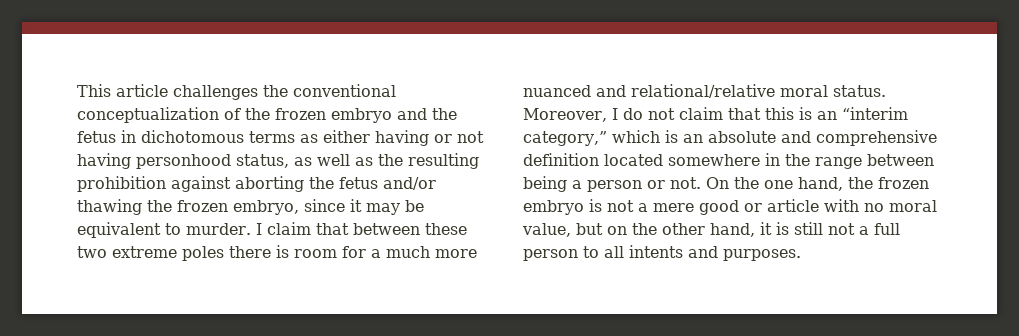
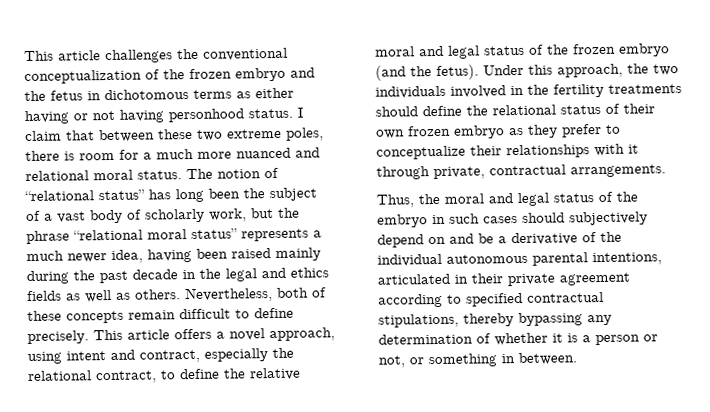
- This article challenges the conventional conceptualization of the frozen embryo and the fetus in dichotomous terms as either having or not having personhood status, as well as the resulting prohibition against aborting the fetus and/or thawing the frozen embryo, since it may be equivalent to murder.
+ This article challenges the conventional conceptualization of the frozen embryo and the fetus in dichotomous terms as either having or not having personhood status.
- I claim that between these two extreme poles there is room for a much more nuanced and relational/relative moral status.
+ I claim that between these two extreme poles, there is room for a much more nuanced and relational moral status.
- Moreover, I do not claim that this is an “interim category,” which is an absolute and comprehensive definition located somewhere in the range between being a person or not. On the one hand, the frozen embryo is not a mere good or article with no moral value, but on the other hand, it is still not a full person to all intents and purposes.
+ The notion of “relational status” has long been the subject of a vast body of scholarly work, but the phrase “relational moral status” represents a much newer idea, having been raised mainly during the past decade in the legal and ethics fields as well as others. Nevertheless, both of these concepts remain difficult to define precisely. This article offers a novel approach, using intent and contract, especially the relational contract, to define the relative moral and legal status of the frozen embryo (and the fetus). Under this approach, the two individuals involved in the fertility treatments should define the relational status of their own frozen embryo as they prefer to conceptualize their relationships with it through private, contractual arrangements.
+ Thus, the moral and legal status of the embryo in such cases should subjectively depend on and be a derivative of the individual autonomous parental intentions, articulated in their private agreement according to specified contractual stipulations, thereby bypassing any determination of whether it is a person or not, or something in between.

